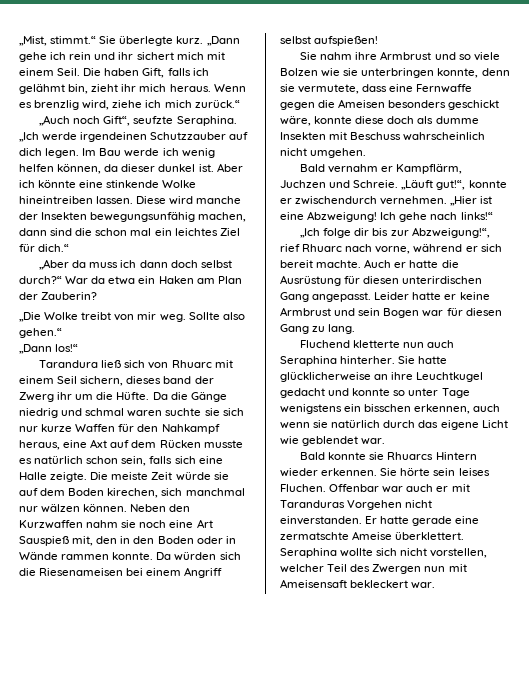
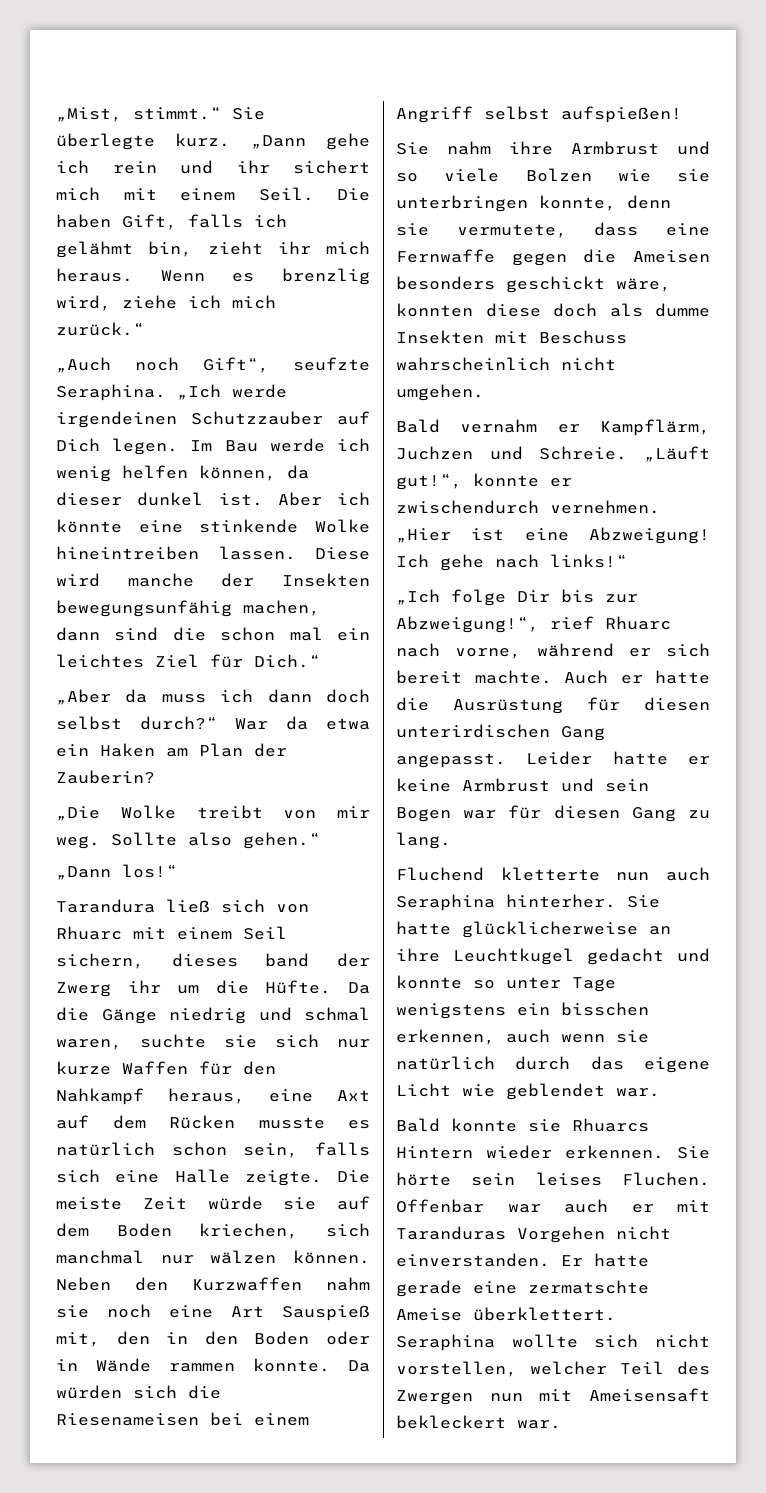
- „Ich werde irgendeinen Schutzzauber auf dich legen.
+ „Ich werde irgendeinen Schutzzauber auf Dich legen.
- Diese wird manche der Insekten bewegungsunfähig machen, dann sind die schon mal ein leichtes Ziel für dich.“
+ Diese wird manche der Insekten bewegungsunfähig machen, dann sind die schon mal ein leichtes Ziel für Dich.“
- Da die Gänge niedrig und schmal waren suchte sie sich nur kurze Waffen für den Nahkampf heraus, eine Axt auf dem Rücken musste es natürlich schon sein, falls sich eine Halle zeigte.
+ Da die Gänge niedrig und schmal waren, suchte sie sich nur kurze Waffen für den Nahkampf heraus, eine Axt auf dem Rücken musste es natürlich schon sein, falls sich eine Halle zeigte.
- Die meiste Zeit würde sie auf dem Boden kirechen, sich manchmal nur wälzen können.
+ Die meiste Zeit würde sie auf dem Boden kriechen, sich manchmal nur wälzen können.
- Sie nahm ihre Armbrust und so viele Bolzen wie sie unterbringen konnte, denn sie vermutete, dass eine Fernwaffe gegen die Ameisen besonders geschickt wäre, konnte diese doch als dumme Insekten mit Beschuss wahrscheinlich nicht umgehen.
+ Sie nahm ihre Armbrust und so viele Bolzen wie sie unterbringen konnte, denn sie vermutete, dass eine Fernwaffe gegen die Ameisen besonders geschickt wäre, konnten diese doch als dumme Insekten mit Beschuss wahrscheinlich nicht umgehen.
- „Ich folge dir bis zur Abzweigung!“, rief Rhuarc nach vorne, während er sich bereit machte.
+ „Ich folge Dir bis zur Abzweigung!“, rief Rhuarc nach vorne, während er sich bereit machte.

